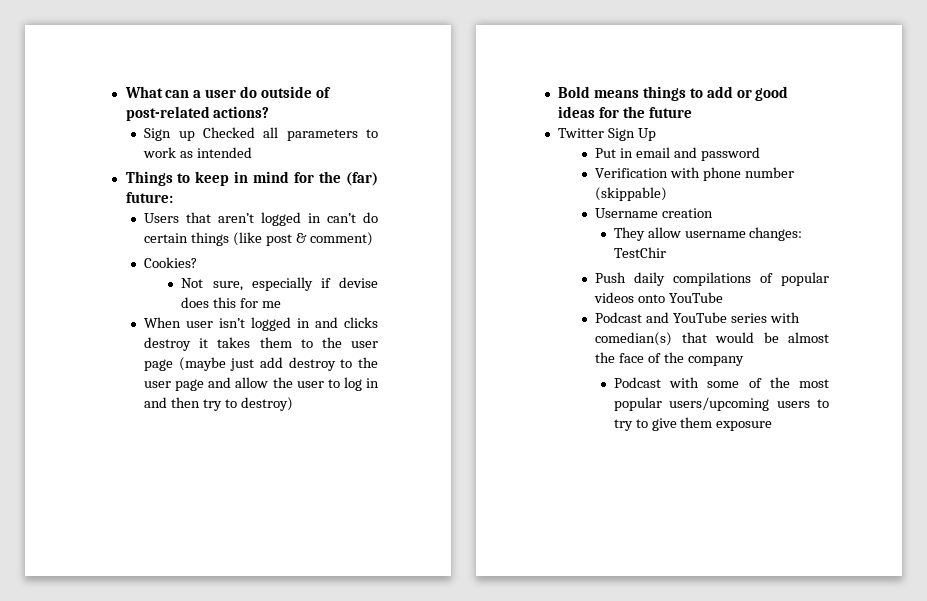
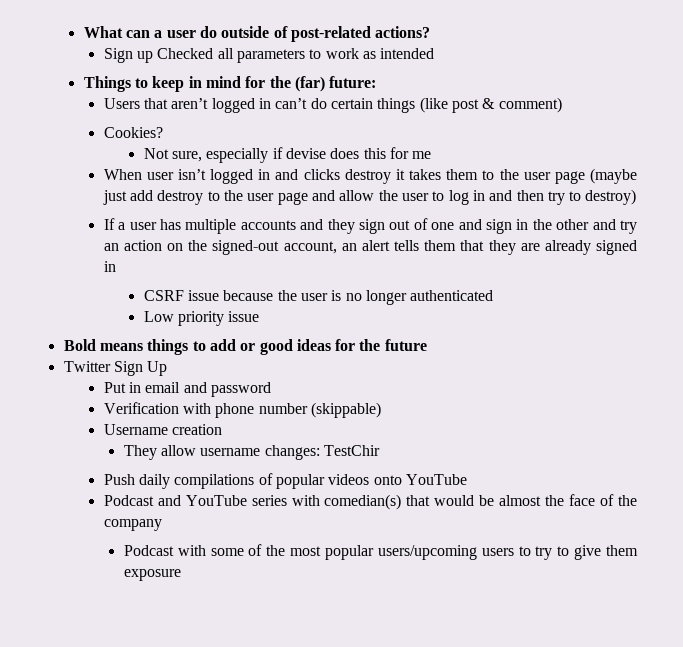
+ If a user has multiple accounts and they sign out of one and sign in the other and try an action on the signed-out account, an alert tells them that they are already signed in
+ CSRF issue because the user is no longer authenticated
+ Low priority issue

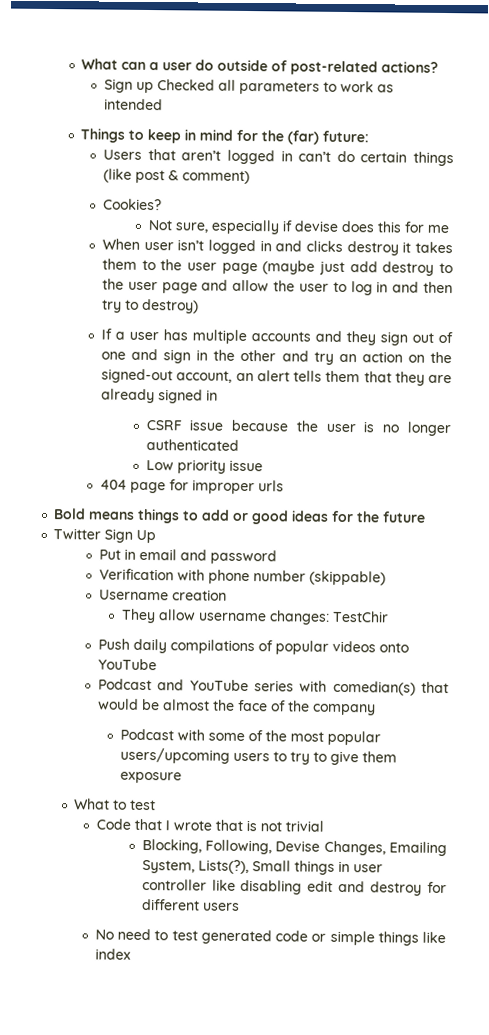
+ 404 page for improper urls
+ What to test
+ Code that I wrote that is not trivial
+ Blocking, Following, Devise Changes, Emailing System, Lists(?), Small things in user controller like disabling edit and destroy for different users
+ No need to test generated code or simple things like index

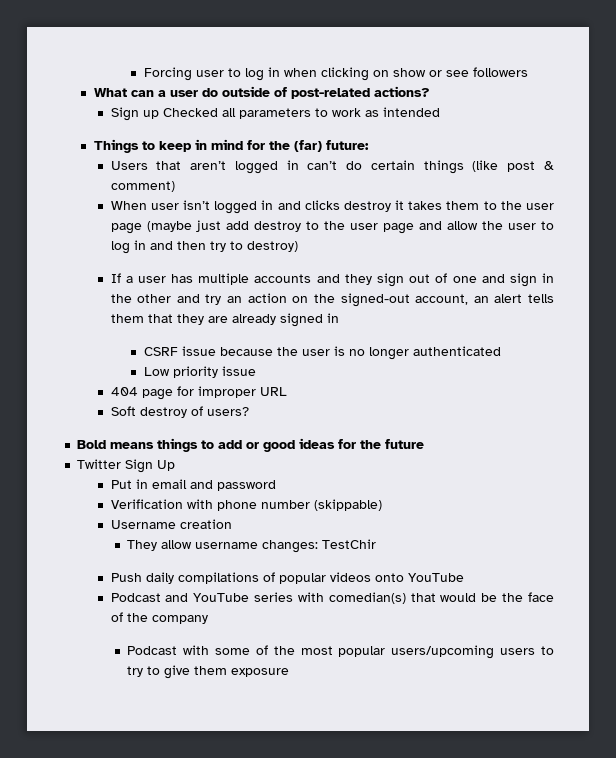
+ Forcing user to log in when clicking on show or see followers
- Cookies?
- Not sure, especially if devise does this for me
- 404 page for improper urls
+ 404 page for improper URL
+ Soft destroy of users?
- Podcast and YouTube series with comedian(s) that would be almost the face of the company
+ Podcast and YouTube series with comedian(s) that would be the face of the company
- What to test
- Code that I wrote that is not trivial
- Blocking, Following, Devise Changes, Emailing System, Lists(?), Small things in user controller like disabling edit and destroy for different users
- No need to test generated code or simple things like index

